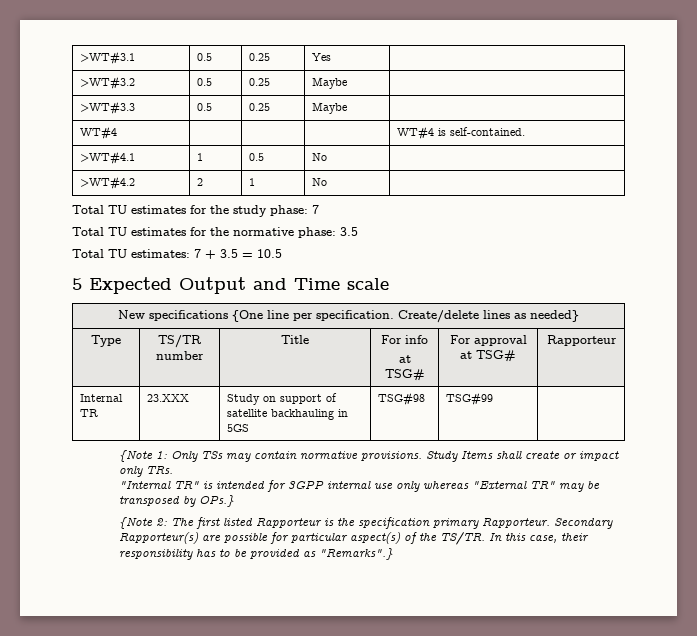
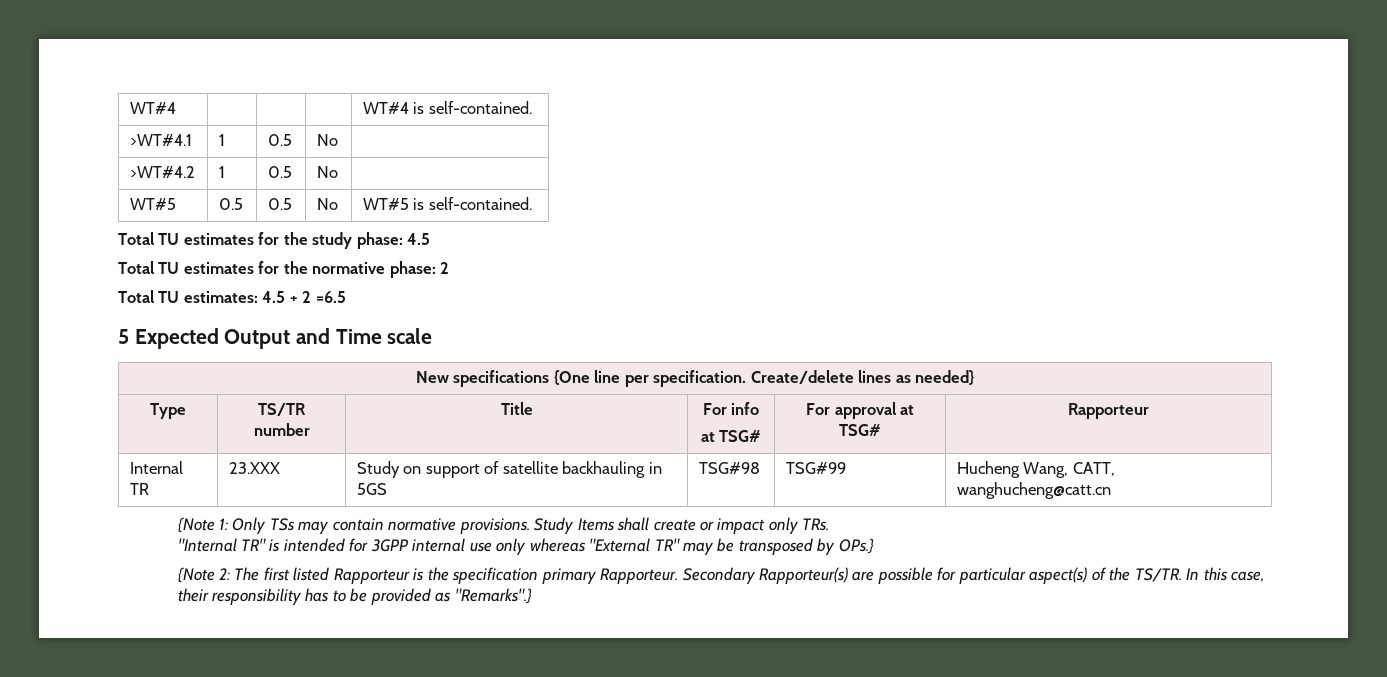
- >WT#3.1 | 0.5 | 0.25 | Yes |
- >WT#3.2 | 0.5 | 0.25 | Maybe |
- >WT#3.3 | 0.5 | 0.25 | Maybe |
- >WT#4.2 | 2 | 1 | No |
+ >WT#4.2 | 1 | 0.5 | No |
+ WT#5 | 0.5 | 0.5 | No | WT#5 is self-contained.
- Total TU estimates for the study phase: 7
+ Total TU estimates for the study phase: 4.5
- Total TU estimates for the normative phase: 3.5
+ Total TU estimates for the normative phase: 2
- Total TU estimates: 7 + 3.5 = 10.5
+ Total TU estimates: 4.5 + 2 =6.5
- Internal TR | 23.XXX | Study on support of satellite backhauling in 5GS | TSG#98 | TSG#99 |
+ Internal TR | 23.XXX | Study on support of satellite backhauling in 5GS | TSG#98 | TSG#99 | Hucheng Wang, CATT, wanghucheng@catt.cn

